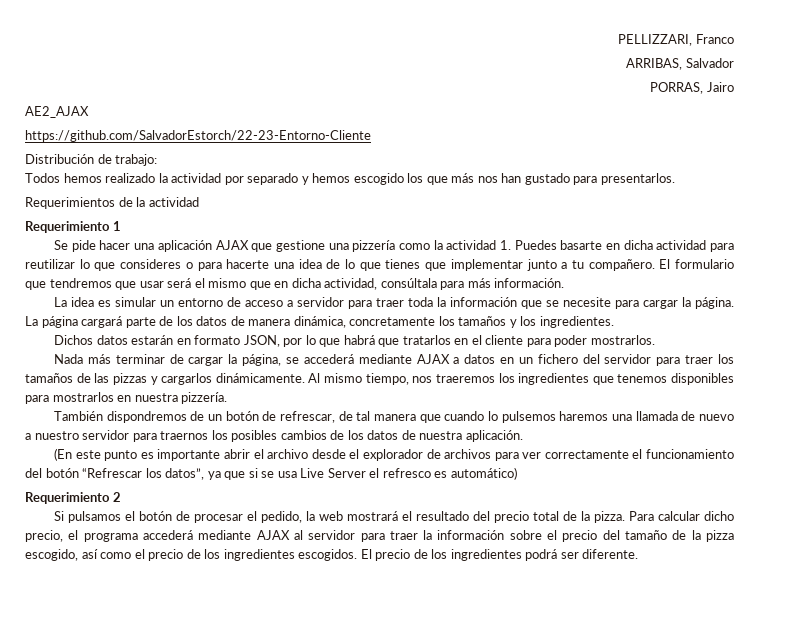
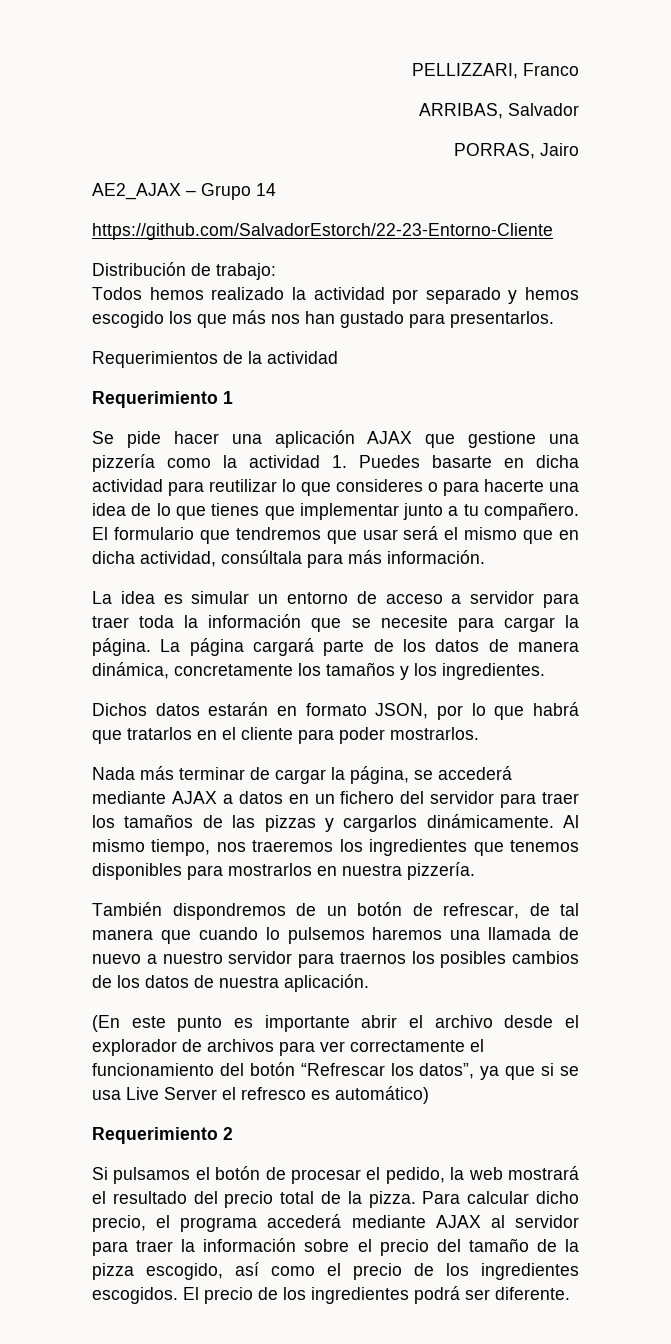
- AE2_AJAX
+ AE2_AJAX – Grupo 14

